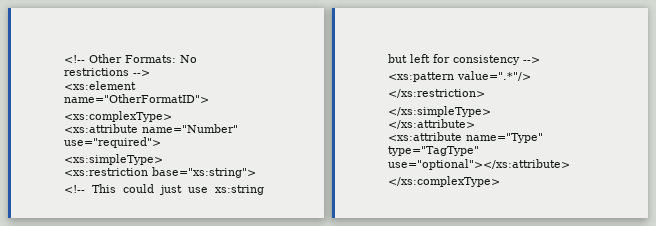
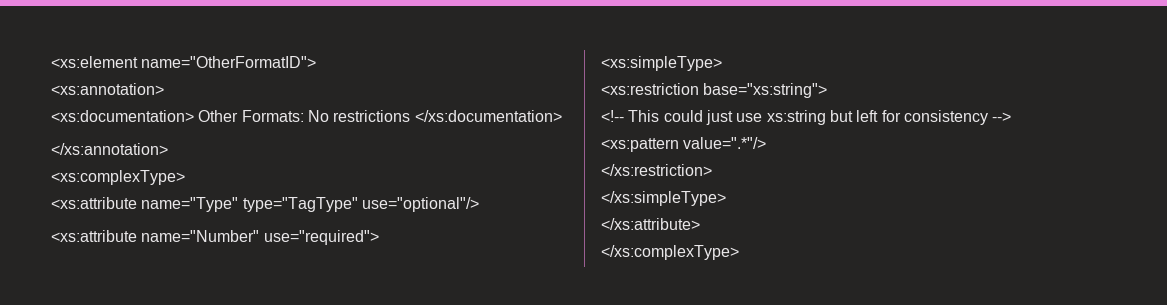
- <!-- Other Formats: No restrictions -->
  <xs:element name="OtherFormatID">
+ <xs:annotation>
+ <xs:documentation> Other Formats: No restrictions </xs:documentation>
+ </xs:annotation>
  <xs:complexType>
+ <xs:attribute name="Type" type="TagType" use="optional"/>
- <xs:attribute name="Type" type="TagType" use="optional"></xs:attribute>

